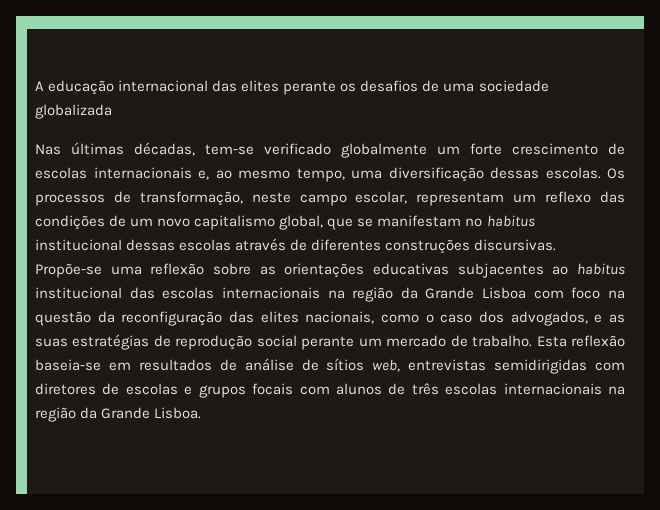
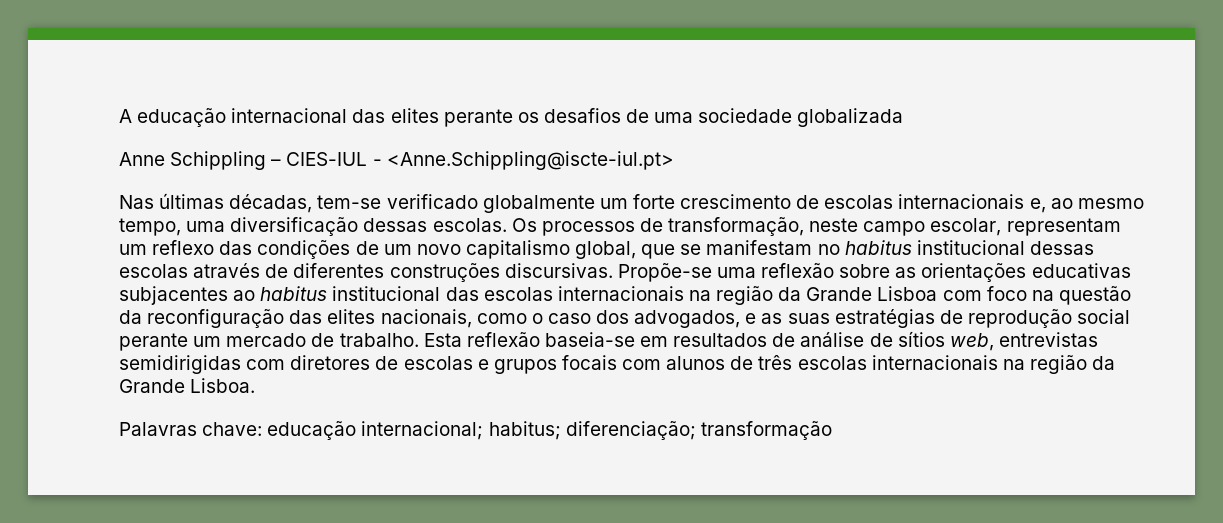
+ Anne Schippling – CIES-IUL - <Anne.Schippling@iscte-iul.pt>
+ Palavras chave: educação internacional; habitus; diferenciação; transformação

